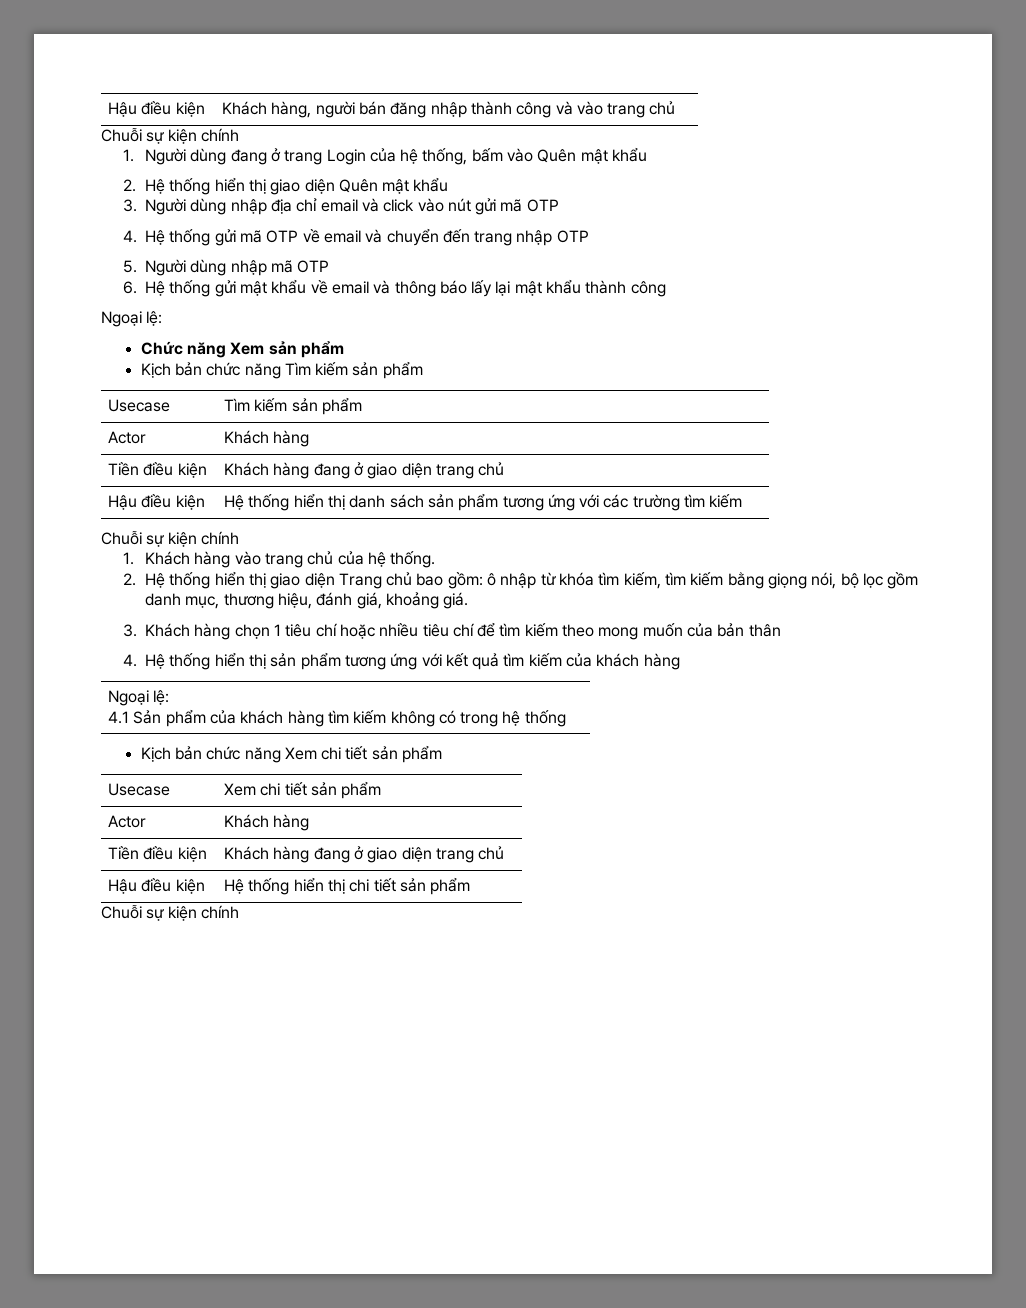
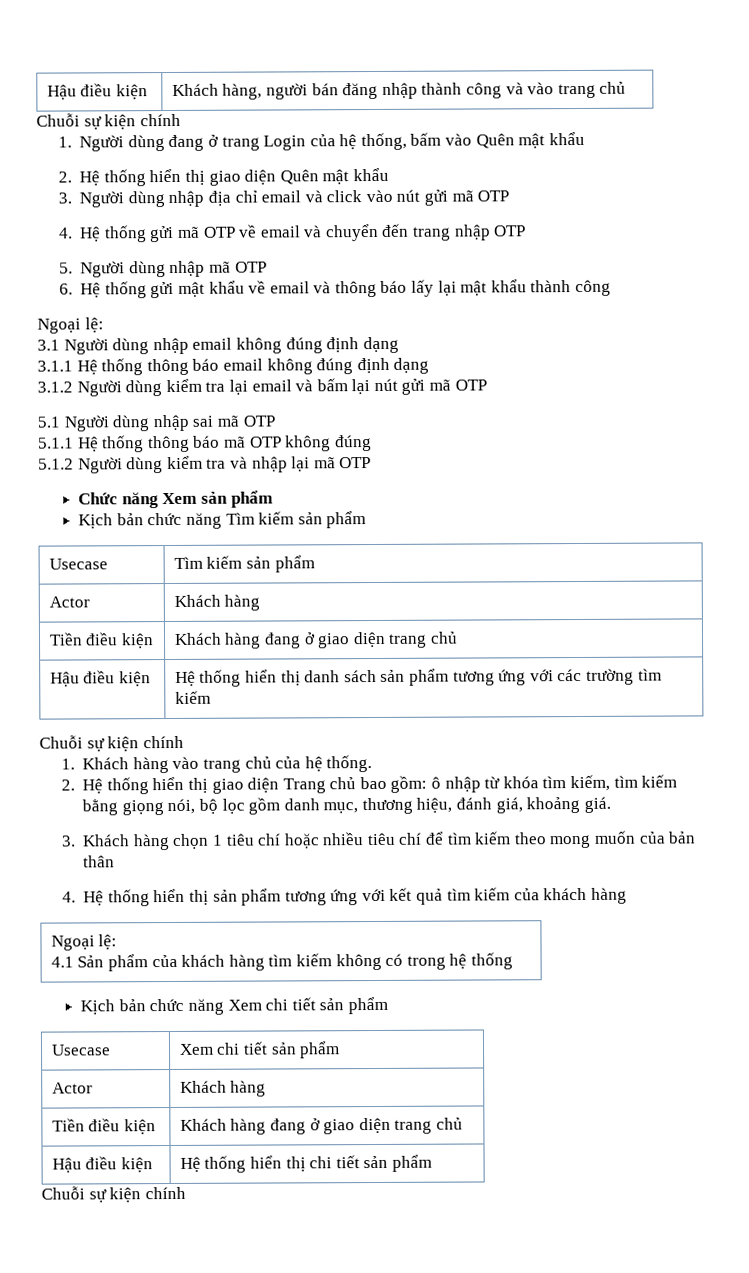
+ 3.1 Người dùng nhập email không đúng định dạng
+ 3.1.1 Hệ thống thông báo email không đúng định dạng
+ 3.1.2 Người dùng kiểm tra lại email và bấm lại nút gửi mã OTP
+ 5.1 Người dùng nhập sai mã OTP
+ 5.1.1 Hệ thống thông báo mã OTP không đúng
+ 5.1.2 Người dùng kiểm tra và nhập lại mã OTP

